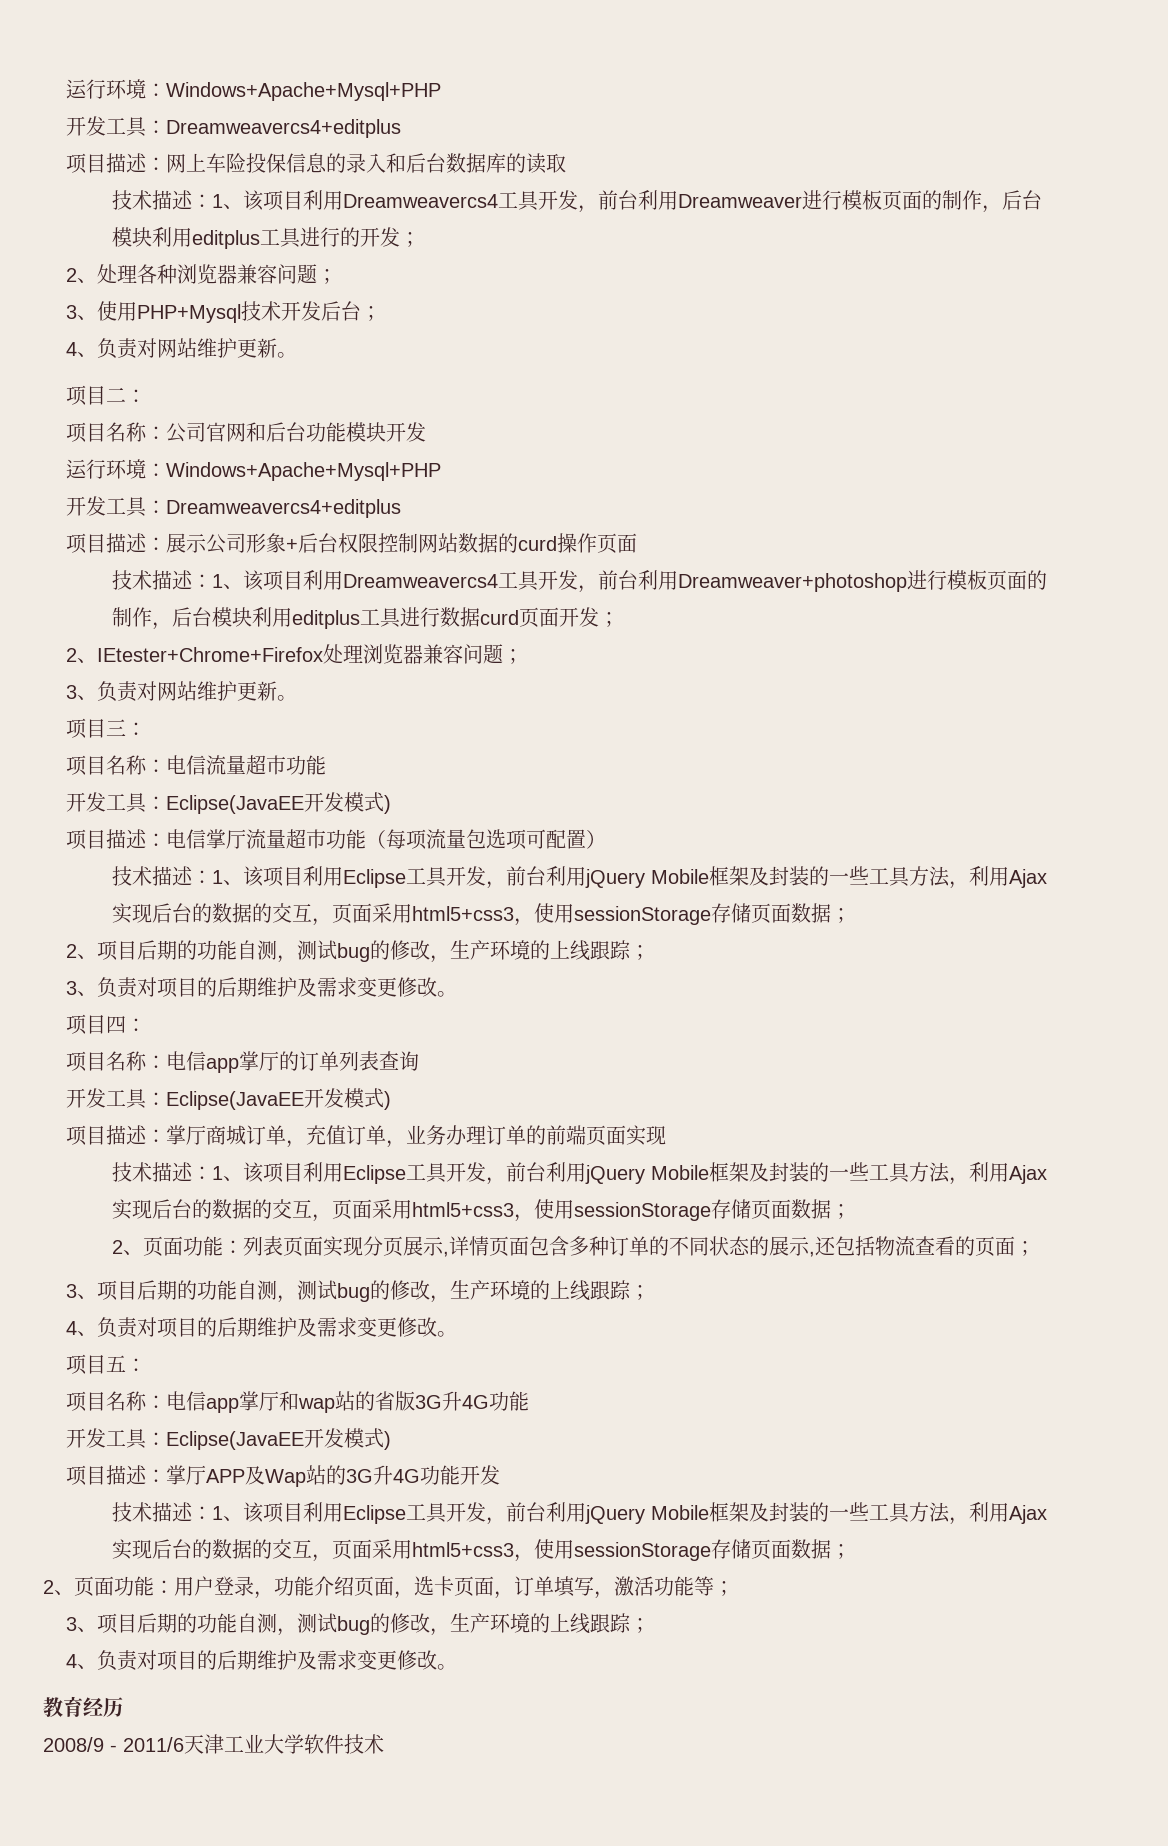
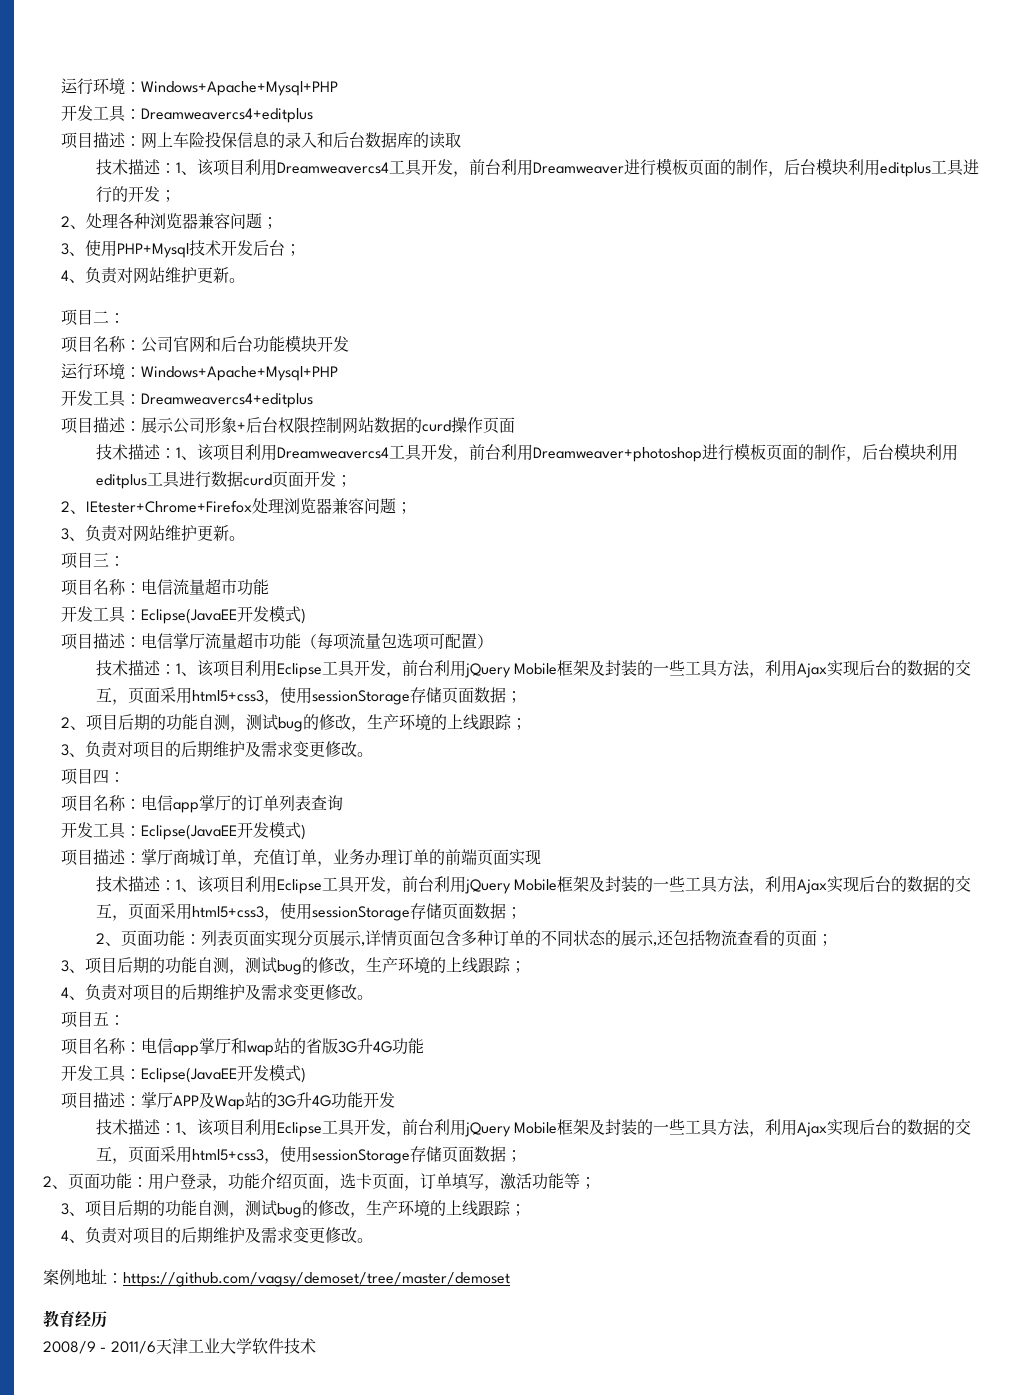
+ 案例地址：https://github.com/vagsy/demoset/tree/master/demoset

